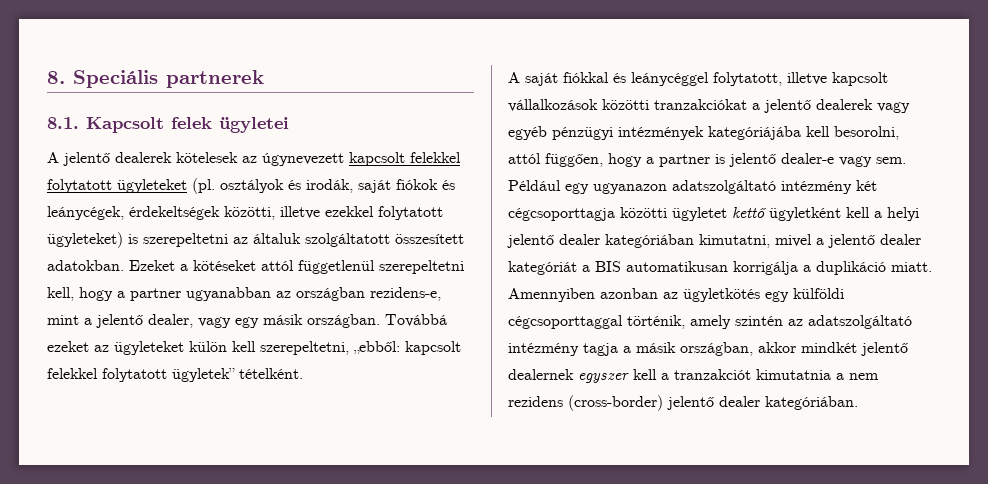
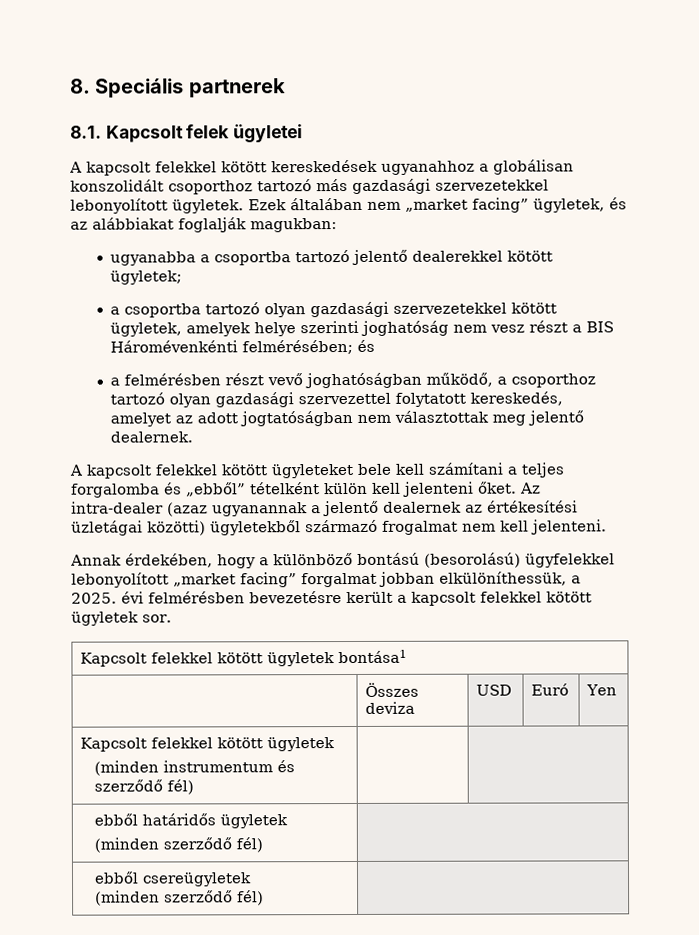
- A jelentő dealerek kötelesek az úgynevezett kapcsolt felekkel folytatott ügyleteket (pl. osztályok és irodák, saját fiókok és leánycégek, érdekeltségek közötti, illetve ezekkel folytatott ügyleteket) is szerepeltetni az általuk szolgáltatott összesített adatokban. Ezeket a kötéseket attól függetlenül szerepeltetni kell, hogy a partner ugyanabban az országban rezidens-e, mint a jelentő dealer, vagy egy másik országban. Továbbá ezeket az ügyleteket külön kell szerepeltetni, „ebből: kapcsolt felekkel folytatott ügyletek” tételként.
- A saját fiókkal és leánycéggel folytatott, illetve kapcsolt vállalkozások közötti tranzakciókat a jelentő dealerek vagy egyéb pénzügyi intézmények kategóriájába kell besorolni, attól függően, hogy a partner is jelentő dealer-e vagy sem. Például egy ugyanazon adatszolgáltató intézmény két cégcsoporttagja közötti ügyletet kettő ügyletként kell a helyi jelentő dealer kategóriában kimutatni, mivel a jelentő dealer kategóriát a BIS automatikusan korrigálja a duplikáció miatt. Amennyiben azonban az ügyletkötés egy külföldi cégcsoporttaggal történik, amely szintén az adatszolgáltató intézmény tagja a másik országban, akkor mindkét jelentő dealernek egyszer kell a tranzakciót kimutatnia a nem rezidens (cross-border) jelentő dealer kategóriában.
+ A kapcsolt felekkel kötött kereskedések ugyanahhoz a globálisan konszolidált csoporthoz tartozó más gazdasági szervezetekkel lebonyolított ügyletek. Ezek általában nem „market facing” ügyletek, és az alábbiakat foglalják magukban:
+ ugyanabba a csoportba tartozó jelentő dealerekkel kötött ügyletek;
+ a csoportba tartozó olyan gazdasági szervezetekkel kötött ügyletek, amelyek helye szerinti joghatóság nem vesz részt a BIS Háromévenkénti felmérésében; és
+ a felmérésben részt vevő joghatóságban működő, a csoporthoz tartozó olyan gazdasági szervezettel folytatott kereskedés, amelyet az adott jogtatóságban nem választottak meg jelentő dealernek.
+ A kapcsolt felekkel kötött ügyleteket bele kell számítani a teljes forgalomba és „ebből” tételként külön kell jelenteni őket. Az intra-dealer (azaz ugyanannak a jelentő dealernek az értékesítési üzletágai közötti) ügyletekből származó frogalmat nem kell jelenteni.
+ Annak érdekében, hogy a különböző bontású (besorolású) ügyfelekkel lebonyolított „market facing” forgalmat jobban elkülöníthessük, a 2025. évi felmérésben bevezetésre került a kapcsolt felekkel kötött ügyletek sor.
+ Kapcsolt felekkel kötött ügyletek bontása1
+ | Összes deviza | USD | Euró | Yen
+ Kapcsolt felekkel kötött ügyletek
+ (minden instrumentum és szerződő fél) | |
+ ebből határidős ügyletek
+ (minden szerződő fél) |
+ ebből csereügyletek
+ (minden szerződő fél) |

